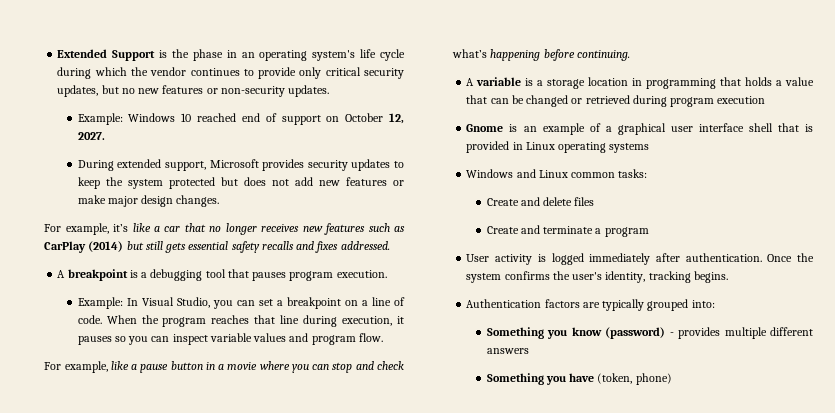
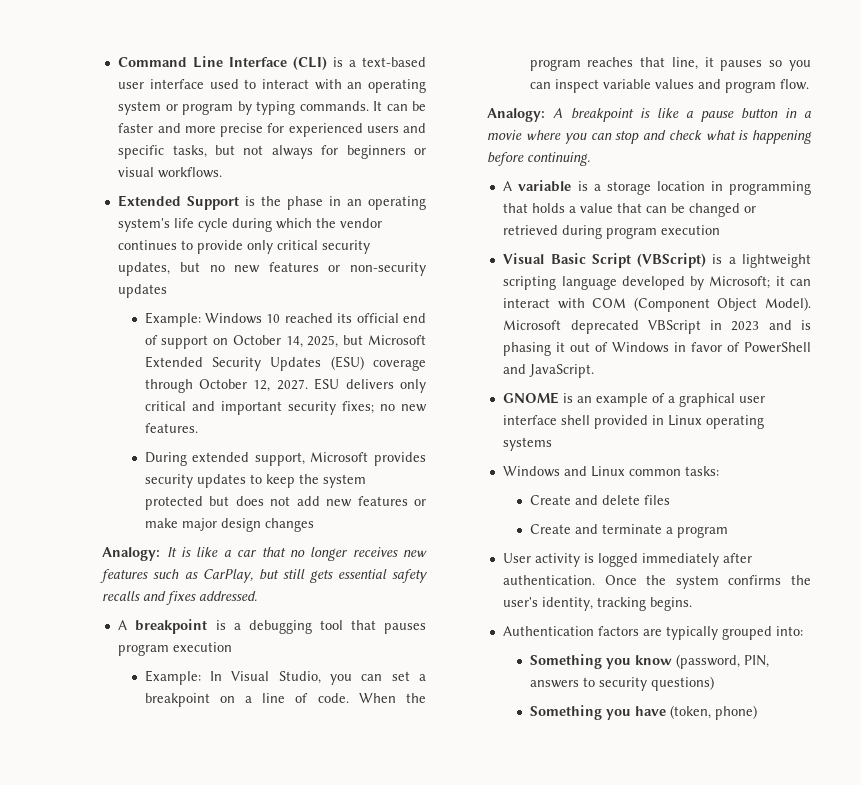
+ Command Line Interface (CLI) is a text-based user interface used to interact with an operating system or program by typing commands. It can be faster and more precise for experienced users and specific tasks, but not always for beginners or visual workflows.
- Extended Support is the phase in an operating system's life cycle during which the vendor continues to provide only critical security updates, but no new features or non-security updates.
+ Extended Support is the phase in an operating system's life cycle during which the vendor continues to provide only critical security updates, but no new features or non-security updates
- Example: Windows 10 reached end of support on October 12, 2027.
+ Example: Windows 10 reached its official end of support on October 14, 2025, but Microsoft Extended Security Updates (ESU) coverage through October 12, 2027. ESU delivers only critical and important security fixes; no new features.
- During extended support, Microsoft provides security updates to keep the system protected but does not add new features or make major design changes.
- For example, it’s like a car that no longer receives new features such as CarPlay (2014) but still gets essential safety recalls and fixes addressed.
+ During extended support, Microsoft provides security updates to keep the system protected but does not add new features or make major design changes
+ Analogy: It is like a car that no longer receives new features such as CarPlay, but still gets essential safety recalls and fixes addressed.
- A breakpoint is a debugging tool that pauses program execution.
+ A breakpoint is a debugging tool that pauses program execution
- When the program reaches that line during execution, it pauses so you can inspect variable values and program flow.
+ When the program reaches that line, it pauses so you can inspect variable values and program flow.
- For example, like a pause button in a movie where you can stop and check what’s happening before continuing.
+ Analogy: A breakpoint is like a pause button in a movie where you can stop and check what is happening before continuing.
- Gnome is an example of a graphical user interface shell that is provided in Linux operating systems
+ Visual Basic Script (VBScript) is a lightweight scripting language developed by Microsoft; it can interact with COM (Component Object Model). Microsoft deprecated VBScript in 2023 and is phasing it out of Windows in favor of PowerShell and JavaScript.
+ GNOME is an example of a graphical user interface shell provided in Linux operating systems
- Something you know (password) - provides multiple different answers
+ Something you know (password, PIN, answers to security questions)

